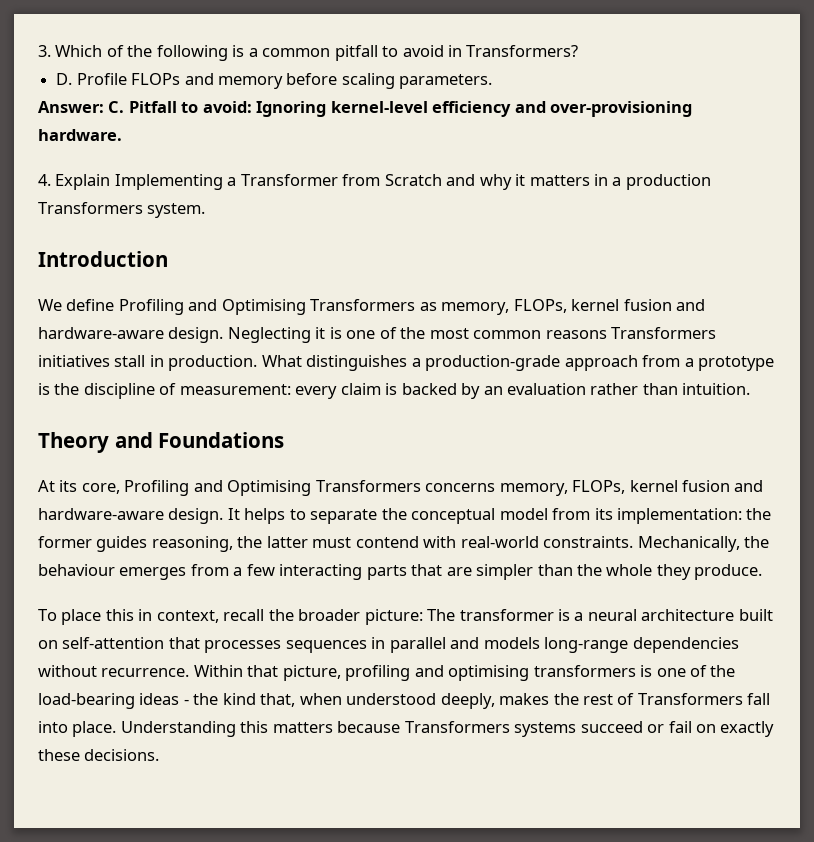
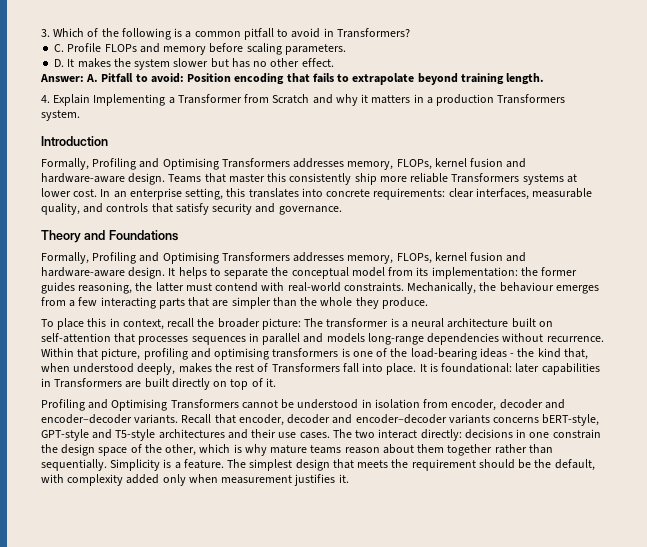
- D. Profile FLOPs and memory before scaling parameters.
+ C. Profile FLOPs and memory before scaling parameters.
+ D. It makes the system slower but has no other effect.
- Answer: C. Pitfall to avoid: Ignoring kernel-level efficiency and over-provisioning hardware.
+ Answer: A. Pitfall to avoid: Position encoding that fails to extrapolate beyond training length.
- We define Profiling and Optimising Transformers as memory, FLOPs, kernel fusion and hardware-aware design. Neglecting it is one of the most common reasons Transformers initiatives stall in production. What distinguishes a production-grade approach from a prototype is the discipline of measurement: every claim is backed by an evaluation rather than intuition.
+ Formally, Profiling and Optimising Transformers addresses memory, FLOPs, kernel fusion and hardware-aware design. Teams that master this consistently ship more reliable Transformers systems at lower cost. In an enterprise setting, this translates into concrete requirements: clear interfaces, measurable quality, and controls that satisfy security and governance.
  Theory and Foundations
- At its core, Profiling and Optimising Transformers concerns memory, FLOPs, kernel fusion and hardware-aware design.
+ Formally, Profiling and Optimising Transformers addresses memory, FLOPs, kernel fusion and hardware-aware design.
- Understanding this matters because Transformers systems succeed or fail on exactly these decisions.
+ It is foundational: later capabilities in Transformers are built directly on top of it.
+ Profiling and Optimising Transformers cannot be understood in isolation from encoder, decoder and encoder–decoder variants. Recall that encoder, decoder and encoder–decoder variants concerns bERT-style, GPT-style and T5-style architectures and their use cases. The two interact directly: decisions in one constrain the design space of the other, which is why mature teams reason about them together rather than sequentially. Simplicity is a feature. The simplest design that meets the requirement should be the default, with complexity added only when measurement justifies it.

